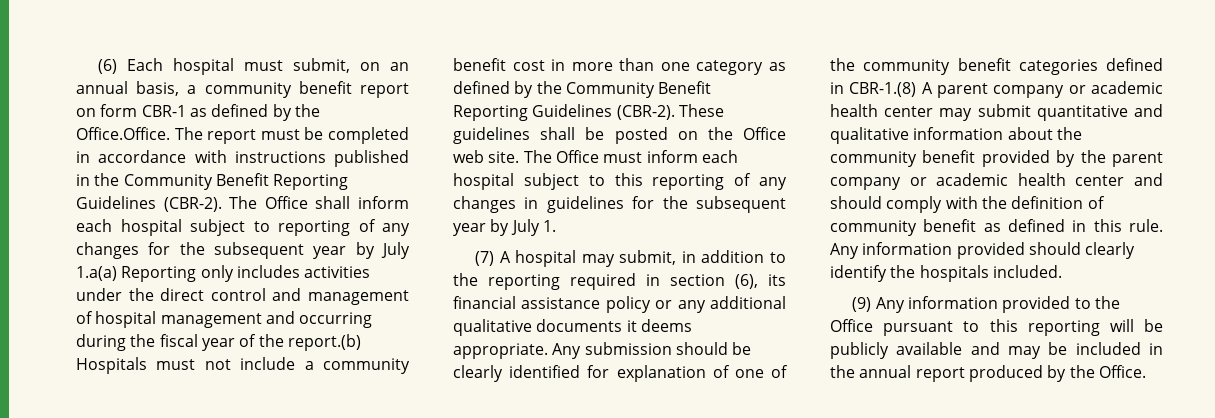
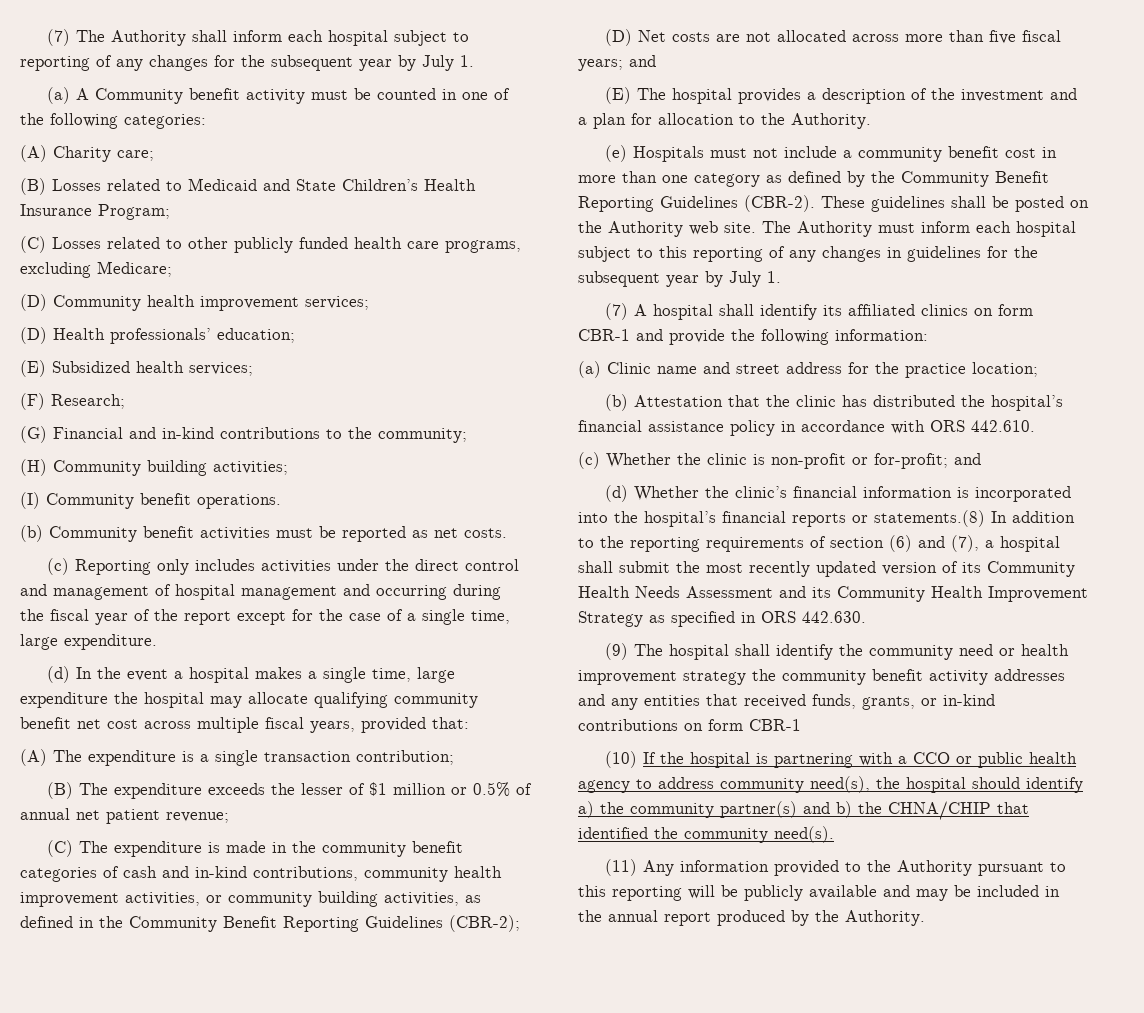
- (6) Each hospital must submit, on an annual basis, a community benefit report on form CBR-1 as defined by the Office.Office. The report must be completed in accordance with instructions published in the Community Benefit Reporting Guidelines (CBR-2). The Office shall inform each hospital subject to reporting of any changes for the subsequent year by July 1.a(a) Reporting only includes activities under the direct control and management of hospital management and occurring during the fiscal year of the report.(b) Hospitals must not include a community benefit cost in more than one category as defined by the Community Benefit Reporting Guidelines (CBR-2).
+ (7) The Authority shall inform each hospital subject to reporting of any changes for the subsequent year by July 1.
+ (a) A Community benefit activity must be counted in one of the following categories:
+ (A) Charity care;
+ (B) Losses related to Medicaid and State Children’s Health Insurance Program;
+ (C) Losses related to other publicly funded health care programs, excluding Medicare;
+ (D) Community health improvement services;
+ (D) Health professionals’ education;
+ (E) Subsidized health services;
+ (F) Research;
+ (G) Financial and in-kind contributions to the community;
+ (H) Community building activities;
+ (I) Community benefit operations.
+ (b) Community benefit activities must be reported as net costs.
+ (c) Reporting only includes activities under the direct control and management of hospital management and occurring during the fiscal year of the report except for the case of a single time, large expenditure.
+ (d) In the event a hospital makes a single time, large expenditure the hospital may allocate qualifying community benefit net cost across multiple fiscal years, provided that:
+ (A) The expenditure is a single transaction contribution;
+ (B) The expenditure exceeds the lesser of $1 million or 0.5% of annual net patient revenue;
+ (C) The expenditure is made in the community benefit categories of cash and in-kind contributions, community health improvement activities, or community building activities, as defined in the Community Benefit Reporting Guidelines (CBR-2);
+ (D) Net costs are not allocated across more than five fiscal years; and
+ (E) The hospital provides a description of the investment and a plan for allocation to the Authority.
+ (e) Hospitals must not include a community benefit cost in more than one category as defined by the Community Benefit Reporting Guidelines (CBR-2).
- These guidelines shall be posted on the Office web site.
+ These guidelines shall be posted on the Authority web site.
- The Office must inform each hospital subject to this reporting of any changes in guidelines for the subsequent year by July 1.
+ The Authority must inform each hospital subject to this reporting of any changes in guidelines for the subsequent year by July 1.
- (7) A hospital may submit, in addition to the reporting required in section (6), its financial assistance policy or any additional qualitative documents it deems appropriate. Any submission should be clearly identified for explanation of one of the community benefit categories defined in CBR-1.(8) A parent company or academic health center may submit quantitative and qualitative information about the community benefit provided by the parent company or academic health center and should comply with the definition of community benefit as defined in this rule. Any information provided should clearly identify the hospitals included.
- (9) Any information provided to the Office pursuant to this reporting will be publicly available and may be included in the annual report produced by the Office.
+ (7) A hospital shall identify its affiliated clinics on form CBR-1 and provide the following information:
+ (a) Clinic name and street address for the practice location;
+ (b) Attestation that the clinic has distributed the hospital’s financial assistance policy in accordance with ORS 442.610.
+ (c) Whether the clinic is non-profit or for-profit; and
+ (d) Whether the clinic’s financial information is incorporated into the hospital’s financial reports or statements.(8) In addition to the reporting requirements of section (6) and (7), a hospital shall submit the most recently updated version of its Community Health Needs Assessment and its Community Health Improvement Strategy as specified in ORS 442.630.
+ (9) The hospital shall identify the community need or health improvement strategy the community benefit activity addresses and any entities that received funds, grants, or in-kind contributions on form CBR-1
+ (10) If the hospital is partnering with a CCO or public health agency to address community need(s), the hospital should identify a) the community partner(s) and b) the CHNA/CHIP that identified the community need(s).
+ (11) Any information provided to the Authority pursuant to this reporting will be publicly available and may be included in the annual report produced by the Authority.

